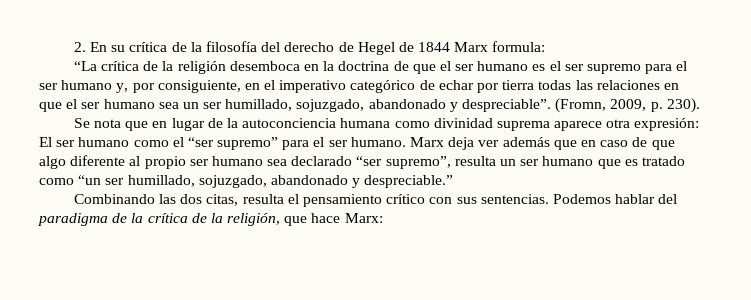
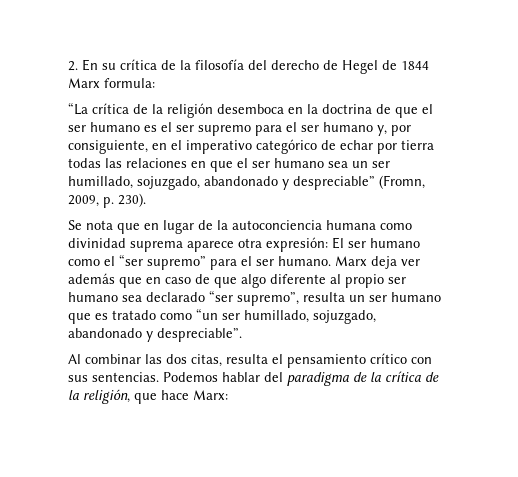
- “La crítica de la religión desemboca en la doctrina de que el ser humano es el ser supremo para el ser humano y, por consiguiente, en el imperativo categórico de echar por tierra todas las relaciones en que el ser humano sea un ser humillado, sojuzgado, abandonado y despreciable”. (Fromn, 2009, p. 230).
+ “La crítica de la religión desemboca en la doctrina de que el ser humano es el ser supremo para el ser humano y, por consiguiente, en el imperativo categórico de echar por tierra todas las relaciones en que el ser humano sea un ser humillado, sojuzgado, abandonado y despreciable” (Fromn, 2009, p. 230).
- Marx deja ver además que en caso de que algo diferente al propio ser humano sea declarado “ser supremo”, resulta un ser humano que es tratado como “un ser humillado, sojuzgado, abandonado y despreciable.”
- Combinando las dos citas, resulta el pensamiento crítico con sus sentencias.
+ Marx deja ver además que en caso de que algo diferente al propio ser humano sea declarado “ser supremo”, resulta un ser humano que es tratado como “un ser humillado, sojuzgado, abandonado y despreciable”.
+ Al combinar las dos citas, resulta el pensamiento crítico con sus sentencias.

